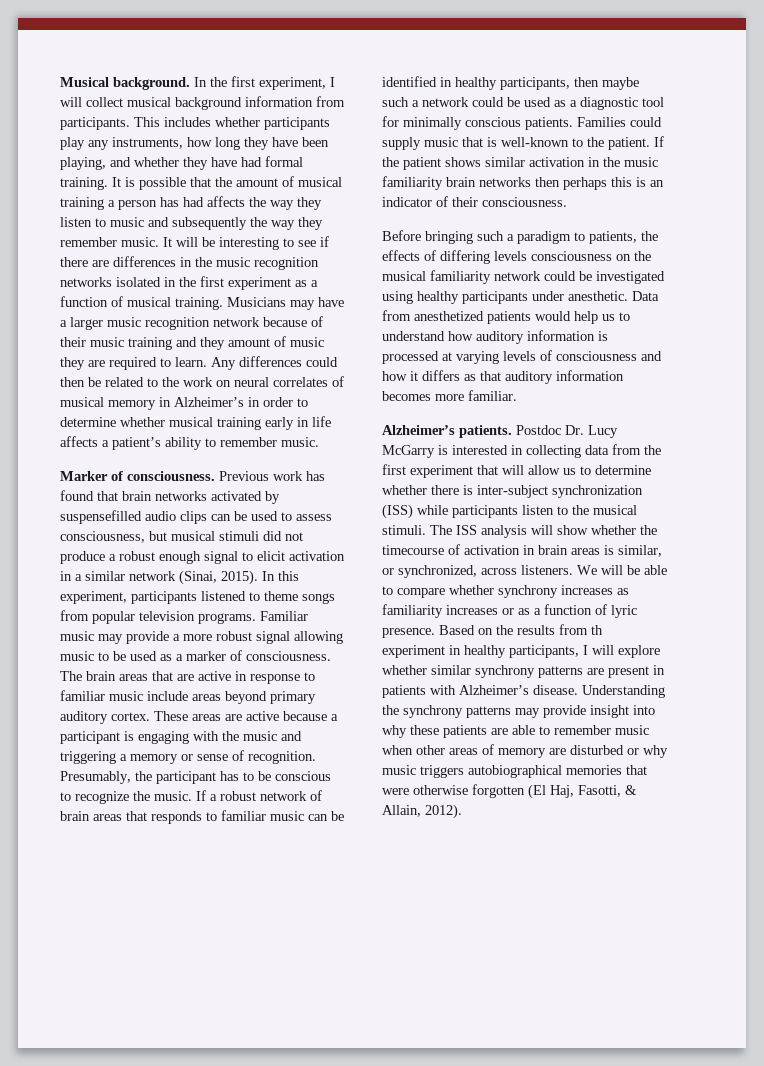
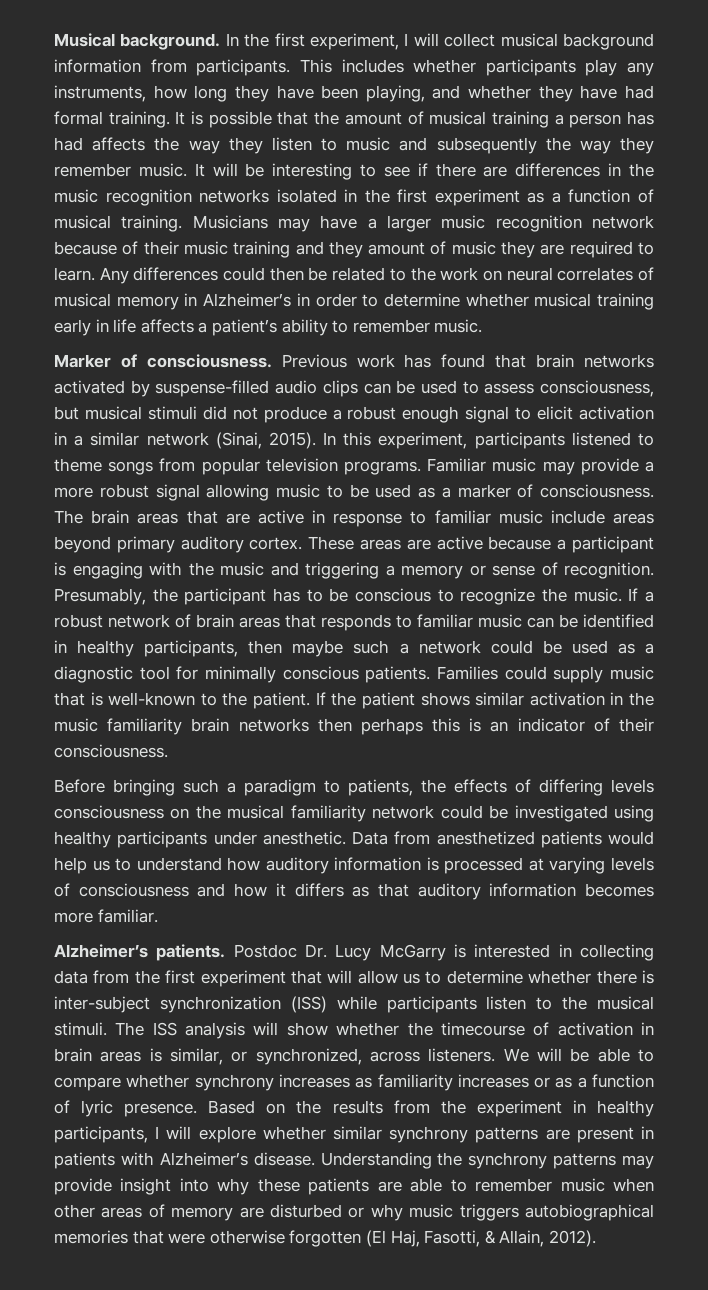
- Previous work has found that brain networks activated by suspensefilled audio clips can be used to assess consciousness, but musical stimuli did not produce a robust enough signal to elicit activation in a similar network (Sinai, 2015).
+ Previous work has found that brain networks activated by suspense-filled audio clips can be used to assess consciousness, but musical stimuli did not produce a robust enough signal to elicit activation in a similar network (Sinai, 2015).
- Based on the results from th experiment in healthy participants, I will explore whether similar synchrony patterns are present in patients with Alzheimer’s disease.
+ Based on the results from the experiment in healthy participants, I will explore whether similar synchrony patterns are present in patients with Alzheimer’s disease.

